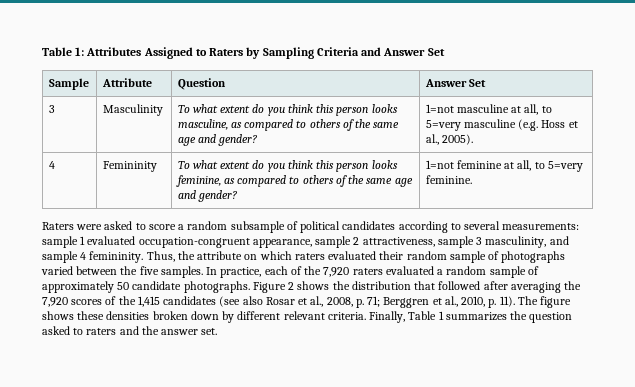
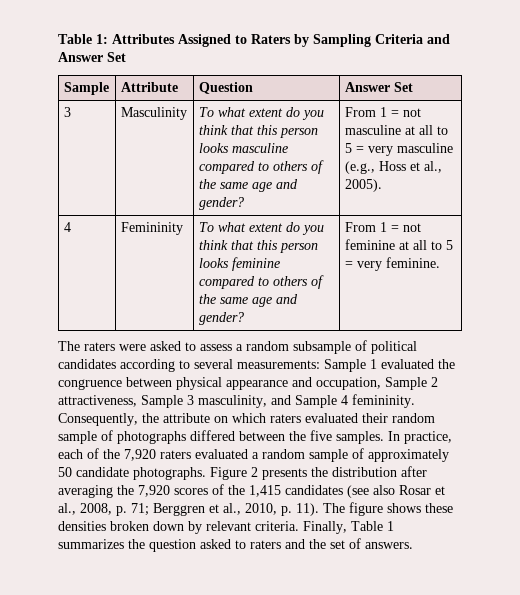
- 3 | Masculinity | To what extent do you think this person looks masculine, as compared to others of the same age and gender? | 1=not masculine at all, to 5=very masculine (e.g. Hoss et al., 2005).
+ 3 | Masculinity | To what extent do you think that this person looks masculine compared to others of the same age and gender? | From 1 = not masculine at all to 5 = very masculine (e.g., Hoss et al., 2005).
- 4 | Femininity | To what extent do you think this person looks feminine, as compared to others of the same age and gender? | 1=not feminine at all, to 5=very feminine.
+ 4 | Femininity | To what extent do you think that this person looks feminine compared to others of the same age and gender? | From 1 = not feminine at all to 5 = very feminine.
- Raters were asked to score a random subsample of political candidates according to several measurements: sample 1 evaluated occupation-congruent appearance, sample 2 attractiveness, sample 3 masculinity, and sample 4 femininity.
+ The raters were asked to assess a random subsample of political candidates according to several measurements: Sample 1 evaluated the congruence between physical appearance and occupation, Sample 2 attractiveness, Sample 3 masculinity, and Sample 4 femininity.
- Thus, the attribute on which raters evaluated their random sample of photographs varied between the five samples.
+ Consequently, the attribute on which raters evaluated their random sample of photographs differed between the five samples.
- Figure 2 shows the distribution that followed after averaging the 7,920 scores of the 1,415 candidates (see also Rosar et al., 2008, p. 71; Berggren et al., 2010, p. 11).
+ Figure 2 presents the distribution after averaging the 7,920 scores of the 1,415 candidates (see also Rosar et al., 2008, p. 71; Berggren et al., 2010, p. 11).
- The figure shows these densities broken down by different relevant criteria.
+ The figure shows these densities broken down by relevant criteria.
- Finally, Table 1 summarizes the question asked to raters and the answer set.
+ Finally, Table 1 summarizes the question asked to raters and the set of answers.

